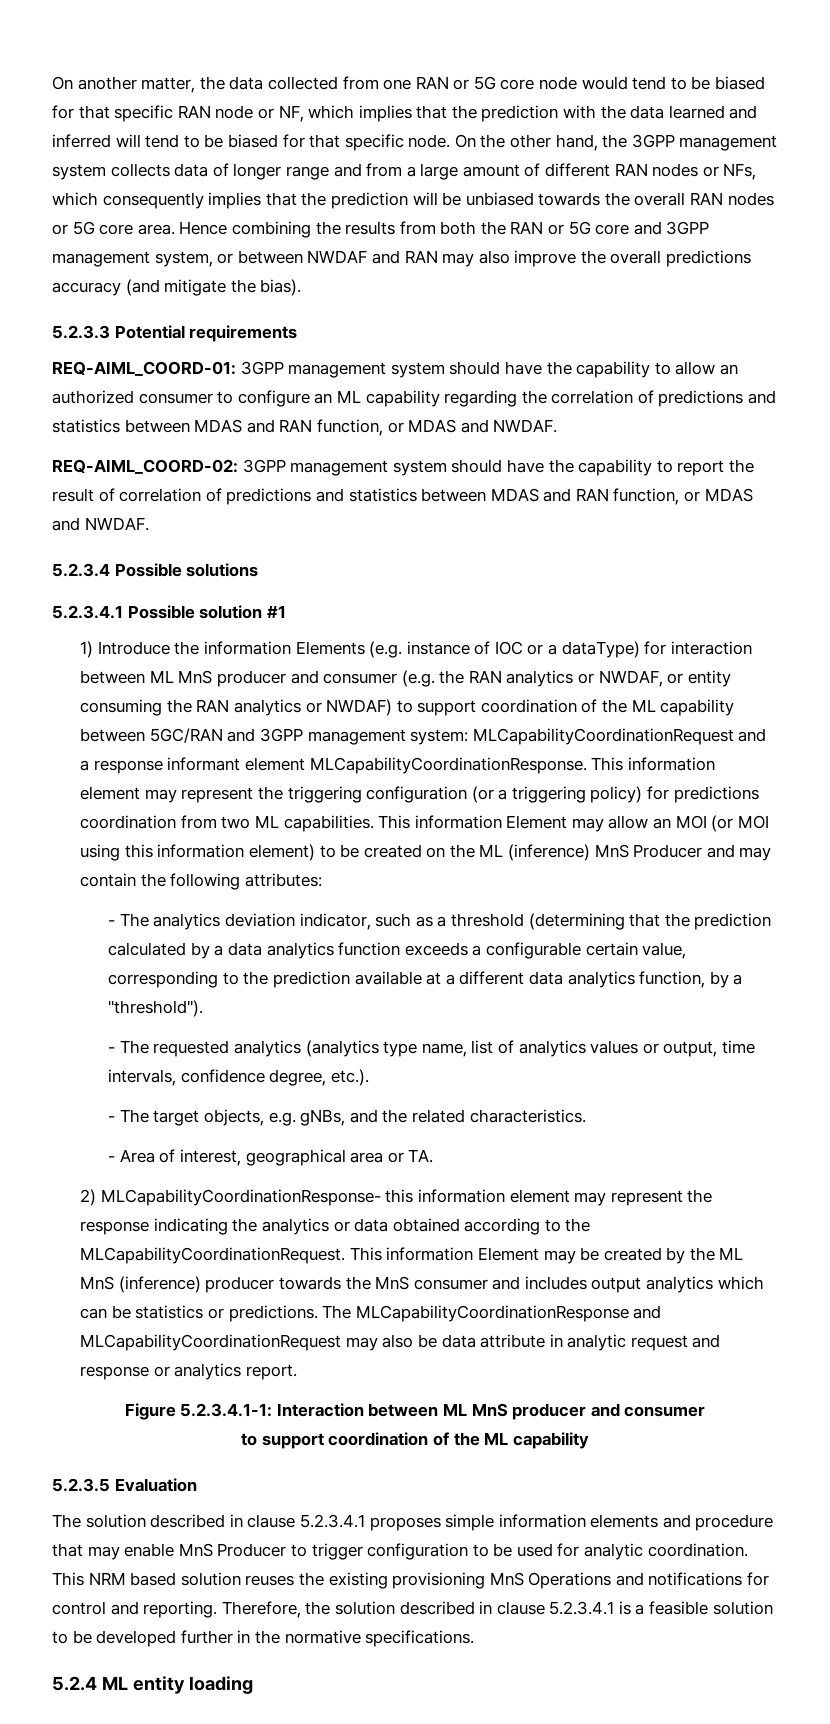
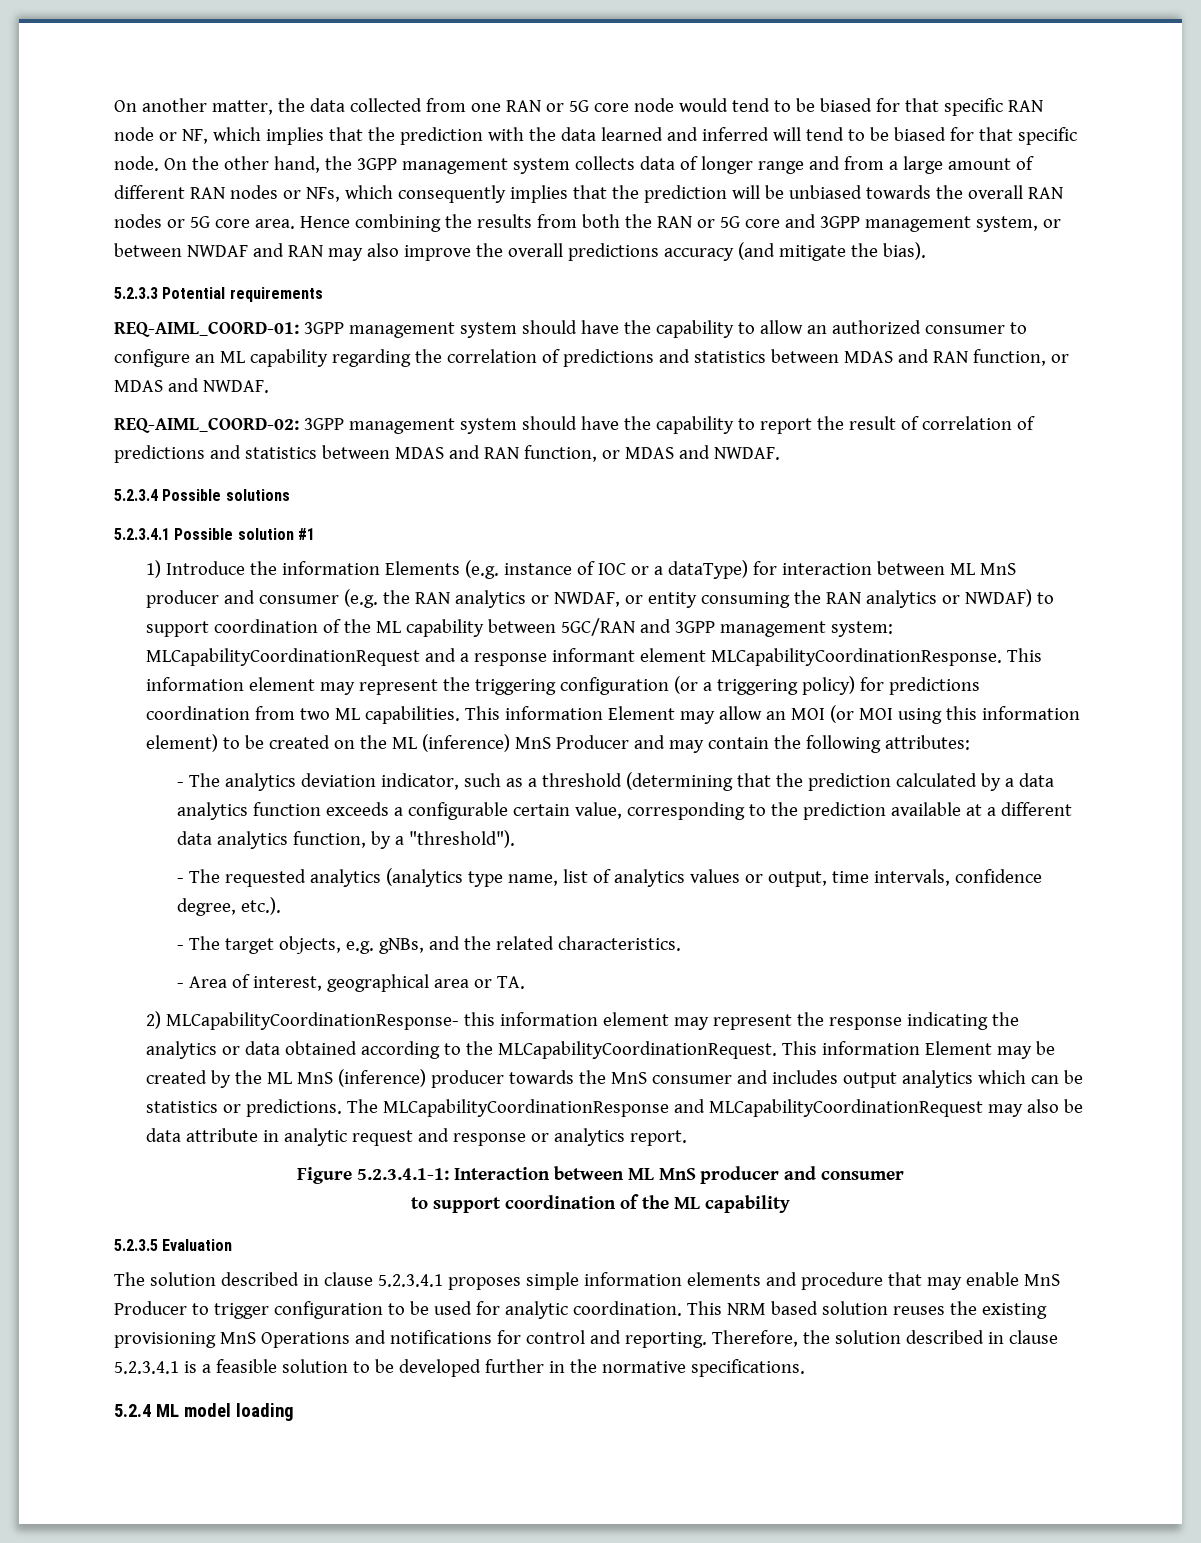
- 5.2.4 ML entity loading
+ 5.2.4 ML model loading

